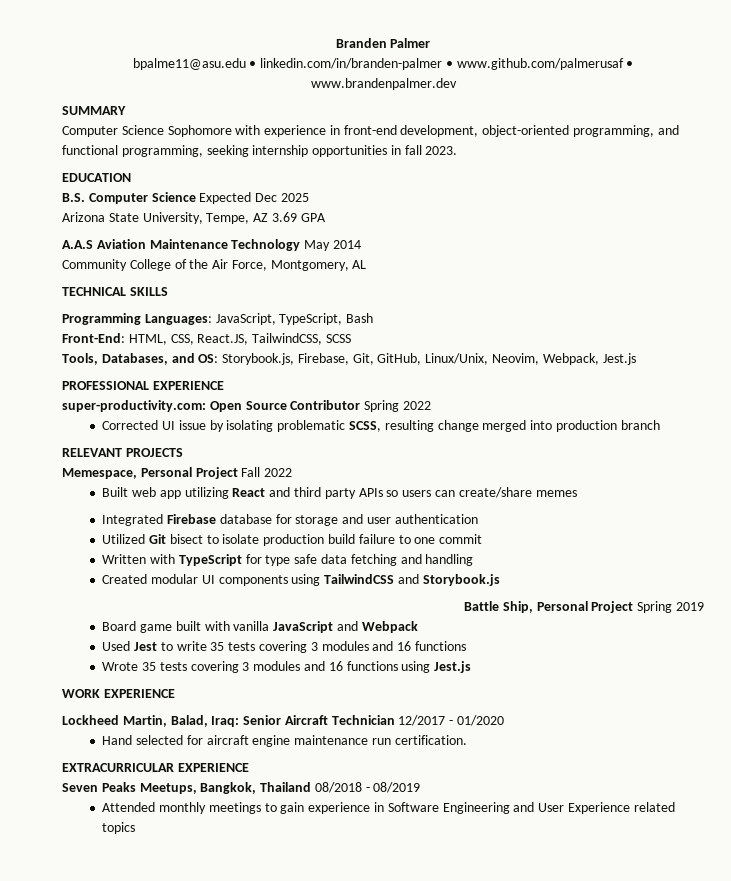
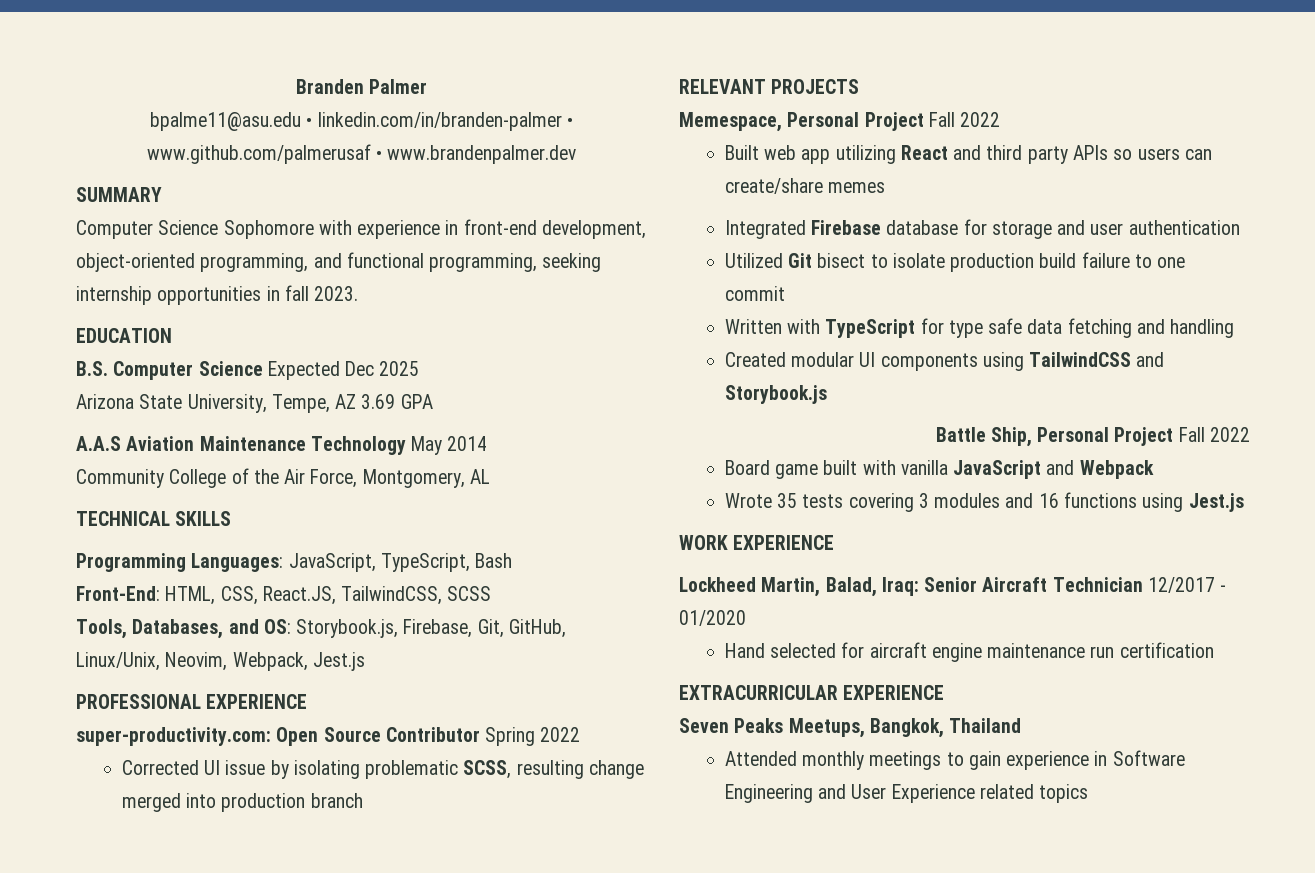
- Battle Ship, Personal Project Spring 2019
+ Battle Ship, Personal Project Fall 2022
- Used Jest to write 35 tests covering 3 modules and 16 functions
- Hand selected for aircraft engine maintenance run certification.
+ Hand selected for aircraft engine maintenance run certification
- Seven Peaks Meetups, Bangkok, Thailand 08/2018 - 08/2019
+ Seven Peaks Meetups, Bangkok, Thailand

